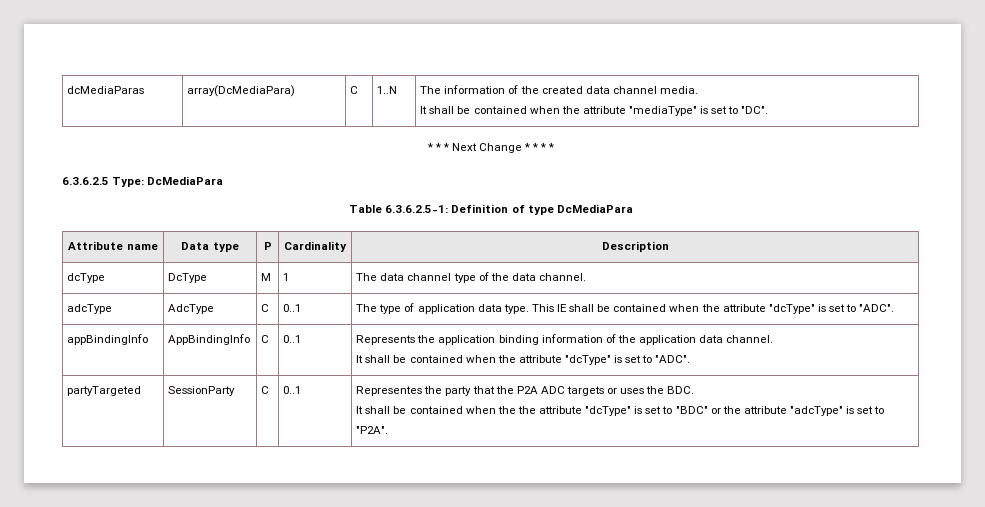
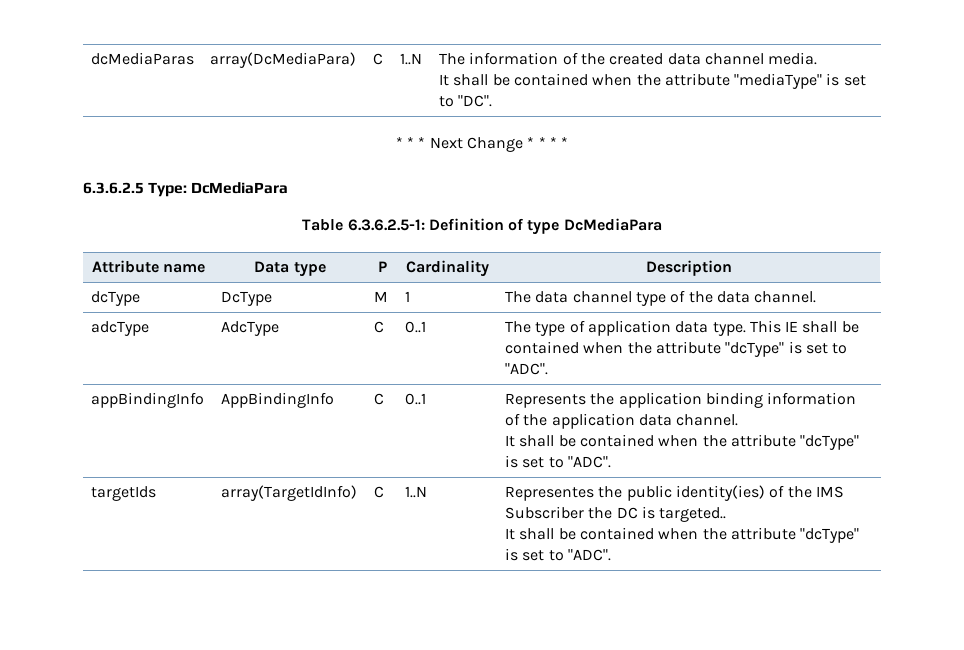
- partyTargeted | SessionParty | C | 0..1 | Representes the party that the P2A ADC targets or uses the BDC.
- It shall be contained when the the attribute "dcType" is set to "BDC" or the attribute "adcType" is set to "P2A".
+ targetIds | array(TargetIdInfo) | C | 1..N | Representes the public identity(ies) of the IMS Subscriber the DC is targeted..
+ It shall be contained when the attribute "dcType" is set to "ADC".

